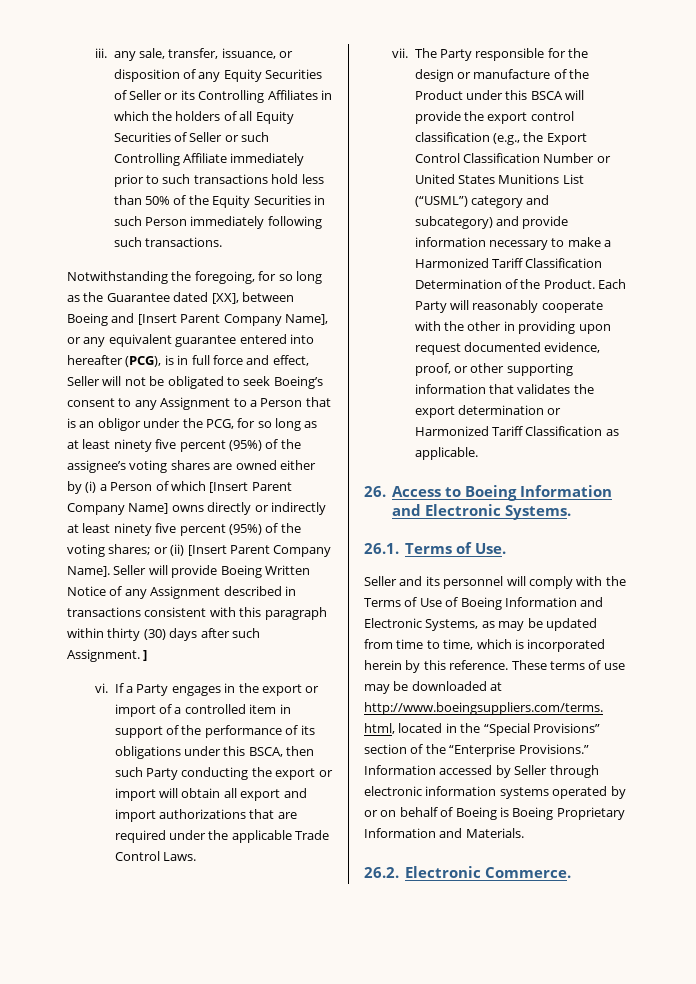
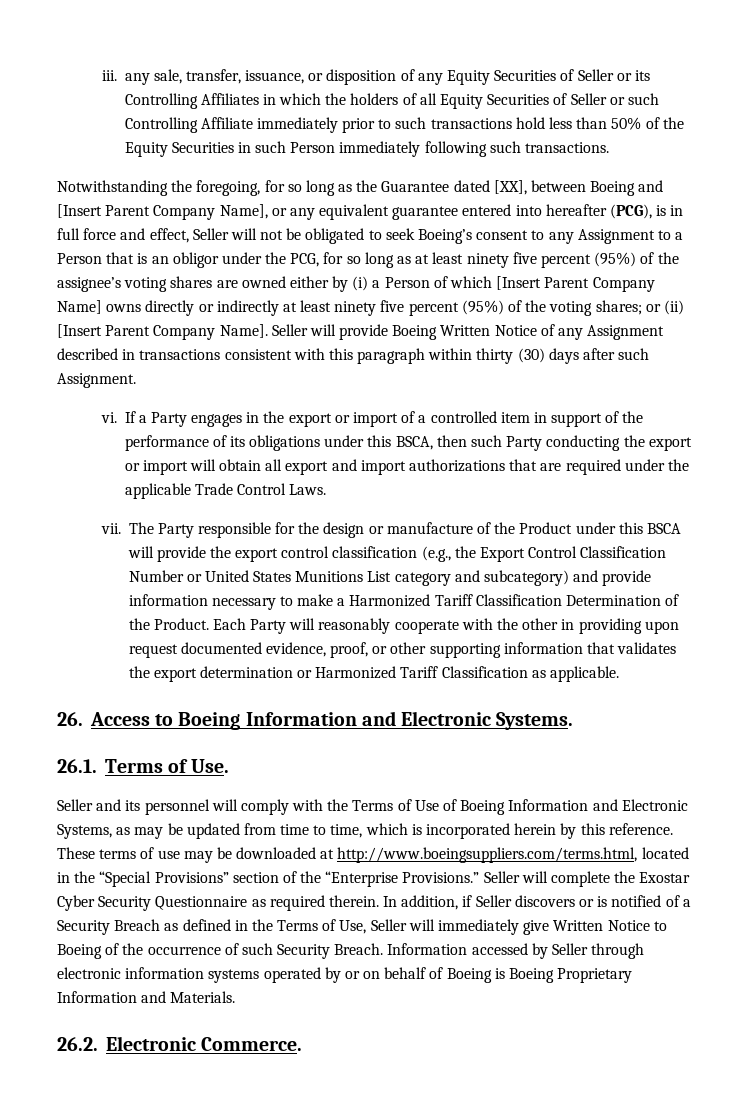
- Seller will provide Boeing Written Notice of any Assignment described in transactions consistent with this paragraph within thirty (30) days after such Assignment. ]
+ Seller will provide Boeing Written Notice of any Assignment described in transactions consistent with this paragraph within thirty (30) days after such Assignment.
- The Party responsible for the design or manufacture of the Product under this BSCA will provide the export control classification (e.g., the Export Control Classification Number or United States Munitions List (“USML”) category and subcategory) and provide information necessary to make a Harmonized Tariff Classification Determination of the Product.
+ The Party responsible for the design or manufacture of the Product under this BSCA will provide the export control classification (e.g., the Export Control Classification Number or United States Munitions List category and subcategory) and provide information necessary to make a Harmonized Tariff Classification Determination of the Product.
+ Seller will complete the Exostar Cyber Security Questionnaire as required therein. In addition, if Seller discovers or is notified of a Security Breach as defined in the Terms of Use, Seller will immediately give Written Notice to Boeing of the occurrence of such Security Breach.

